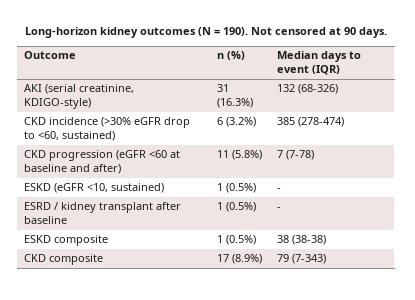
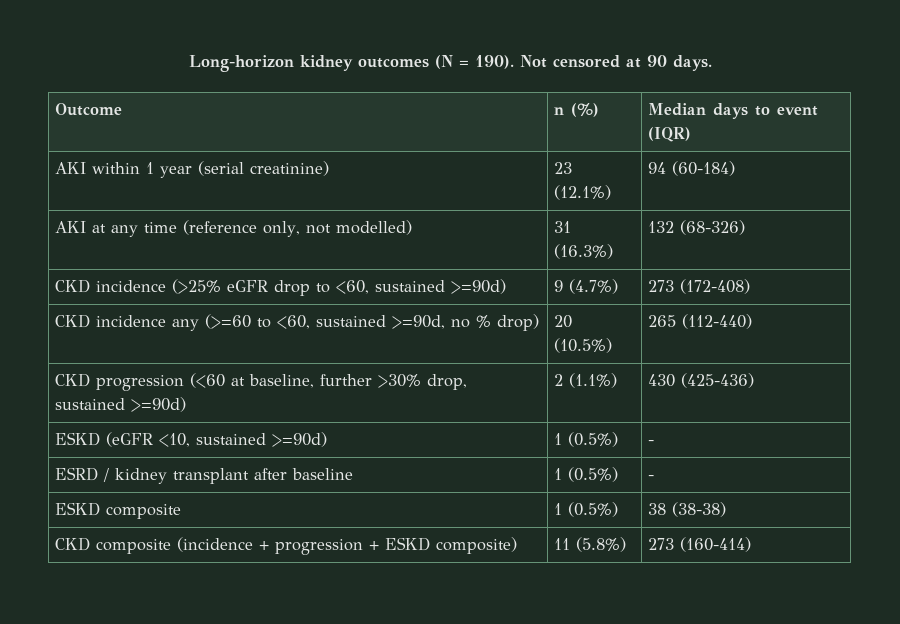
- AKI (serial creatinine, KDIGO-style) | 31 (16.3%) | 132 (68-326)
+ AKI within 1 year (serial creatinine) | 23 (12.1%) | 94 (60-184)
+ AKI at any time (reference only, not modelled) | 31 (16.3%) | 132 (68-326)
- CKD incidence (>30% eGFR drop to <60, sustained) | 6 (3.2%) | 385 (278-474)
- CKD progression (eGFR <60 at baseline and after) | 11 (5.8%) | 7 (7-78)
+ CKD incidence (>25% eGFR drop to <60, sustained >=90d) | 9 (4.7%) | 273 (172-408)
+ CKD incidence any (>=60 to <60, sustained >=90d, no % drop) | 20 (10.5%) | 265 (112-440)
+ CKD progression (<60 at baseline, further >30% drop, sustained >=90d) | 2 (1.1%) | 430 (425-436)
- ESKD (eGFR <10, sustained) | 1 (0.5%) | -
+ ESKD (eGFR <10, sustained >=90d) | 1 (0.5%) | -
- CKD composite | 17 (8.9%) | 79 (7-343)
+ CKD composite (incidence + progression + ESKD composite) | 11 (5.8%) | 273 (160-414)

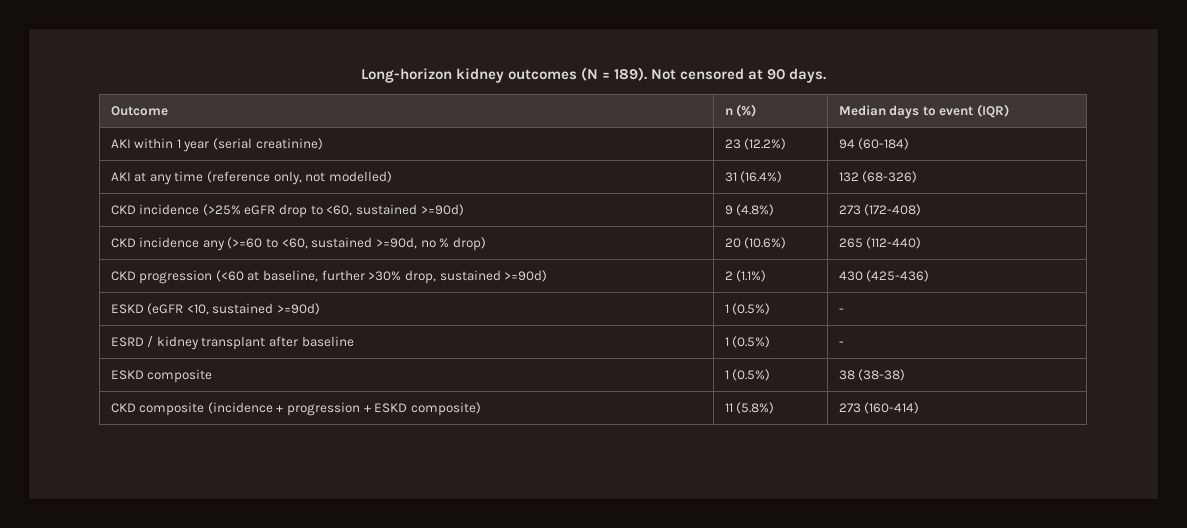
- Long-horizon kidney outcomes (N = 190).
+ Long-horizon kidney outcomes (N = 189).
- AKI within 1 year (serial creatinine) | 23 (12.1%) | 94 (60-184)
+ AKI within 1 year (serial creatinine) | 23 (12.2%) | 94 (60-184)
- AKI at any time (reference only, not modelled) | 31 (16.3%) | 132 (68-326)
+ AKI at any time (reference only, not modelled) | 31 (16.4%) | 132 (68-326)
- CKD incidence (>25% eGFR drop to <60, sustained >=90d) | 9 (4.7%) | 273 (172-408)
+ CKD incidence (>25% eGFR drop to <60, sustained >=90d) | 9 (4.8%) | 273 (172-408)
- CKD incidence any (>=60 to <60, sustained >=90d, no % drop) | 20 (10.5%) | 265 (112-440)
+ CKD incidence any (>=60 to <60, sustained >=90d, no % drop) | 20 (10.6%) | 265 (112-440)

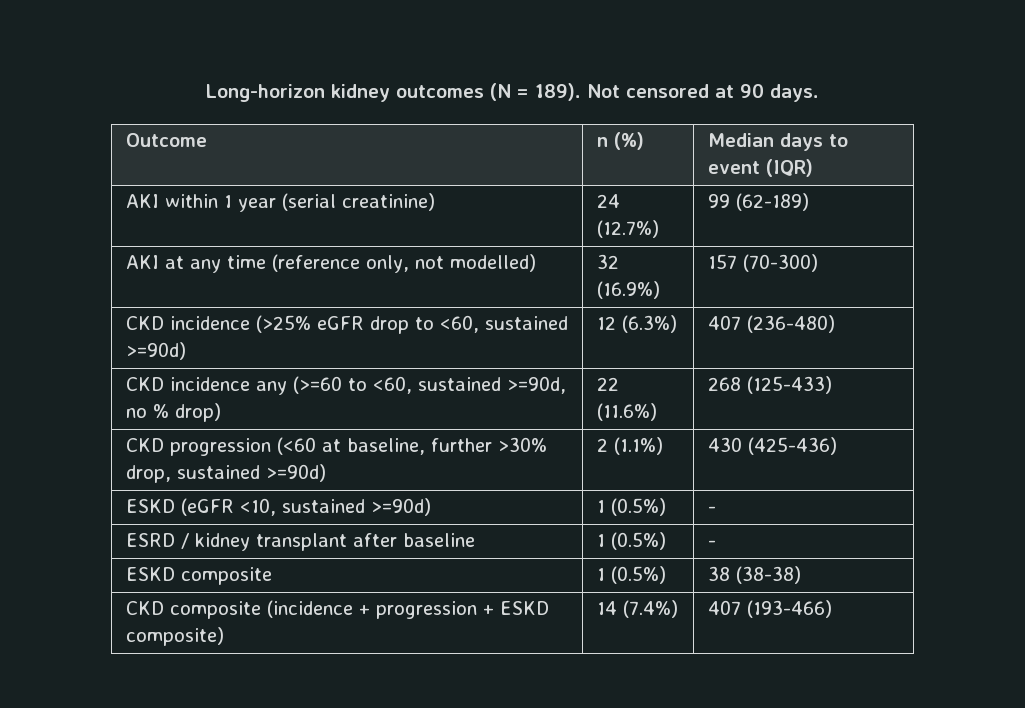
- AKI within 1 year (serial creatinine) | 23 (12.2%) | 94 (60-184)
+ AKI within 1 year (serial creatinine) | 24 (12.7%) | 99 (62-189)
- AKI at any time (reference only, not modelled) | 31 (16.4%) | 132 (68-326)
+ AKI at any time (reference only, not modelled) | 32 (16.9%) | 157 (70-300)
- CKD incidence (>25% eGFR drop to <60, sustained >=90d) | 9 (4.8%) | 273 (172-408)
+ CKD incidence (>25% eGFR drop to <60, sustained >=90d) | 12 (6.3%) | 407 (236-480)
- CKD incidence any (>=60 to <60, sustained >=90d, no % drop) | 20 (10.6%) | 265 (112-440)
+ CKD incidence any (>=60 to <60, sustained >=90d, no % drop) | 22 (11.6%) | 268 (125-433)
- CKD composite (incidence + progression + ESKD composite) | 11 (5.8%) | 273 (160-414)
+ CKD composite (incidence + progression + ESKD composite) | 14 (7.4%) | 407 (193-466)

